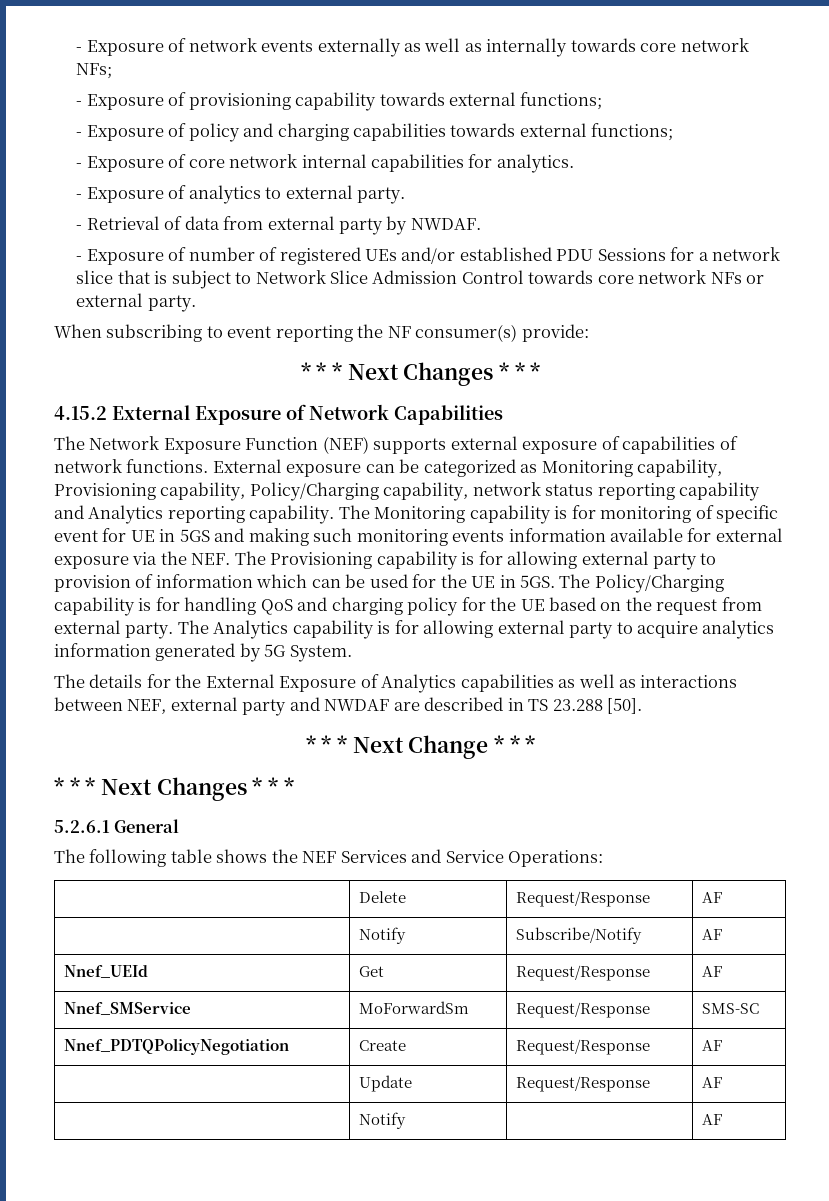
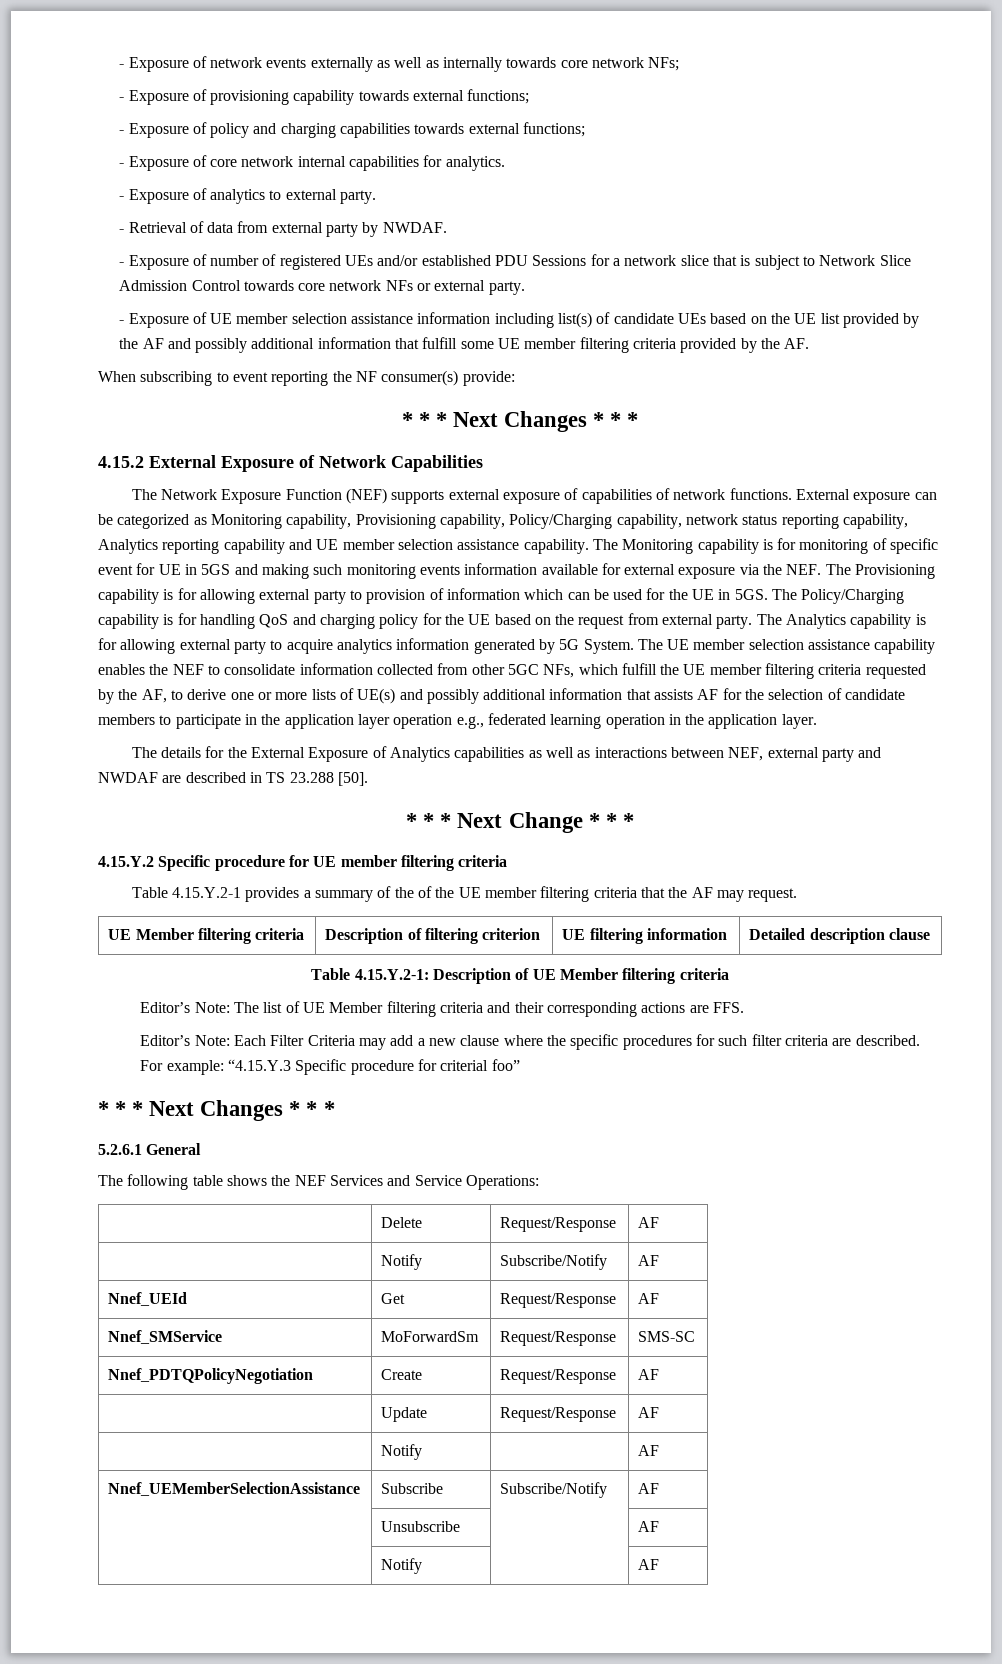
+ - Exposure of UE member selection assistance information including list(s) of candidate UEs based on the UE list provided by the AF and possibly additional information that fulfill some UE member filtering criteria provided by the AF.
- External exposure can be categorized as Monitoring capability, Provisioning capability, Policy/Charging capability, network status reporting capability and Analytics reporting capability.
+ External exposure can be categorized as Monitoring capability, Provisioning capability, Policy/Charging capability, network status reporting capability, Analytics reporting capability and UE member selection assistance capability.
+ The UE member selection assistance capability enables the NEF to consolidate information collected from other 5GC NFs, which fulfill the UE member filtering criteria requested by the AF, to derive one or more lists of UE(s) and possibly additional information that assists AF for the selection of candidate members to participate in the application layer operation e.g., federated learning operation in the application layer.
+ 4.15.Y.2 Specific procedure for UE member filtering criteria
+ Table 4.15.Y.2-1 provides a summary of the of the UE member filtering criteria that the AF may request.
+ UE Member filtering criteria | Description of filtering criterion | UE filtering information | Detailed description clause
+ Table 4.15.Y.2-1: Description of UE Member filtering criteria
+ Editor’s Note: The list of UE Member filtering criteria and their corresponding actions are FFS.
+ Editor’s Note: Each Filter Criteria may add a new clause where the specific procedures for such filter criteria are described. For example: “4.15.Y.3 Specific procedure for criterial foo”
+ Nnef_UEMemberSelectionAssistance | Subscribe | Subscribe/Notify | AF
+ | Unsubscribe | | AF
+ | Notify | | AF

